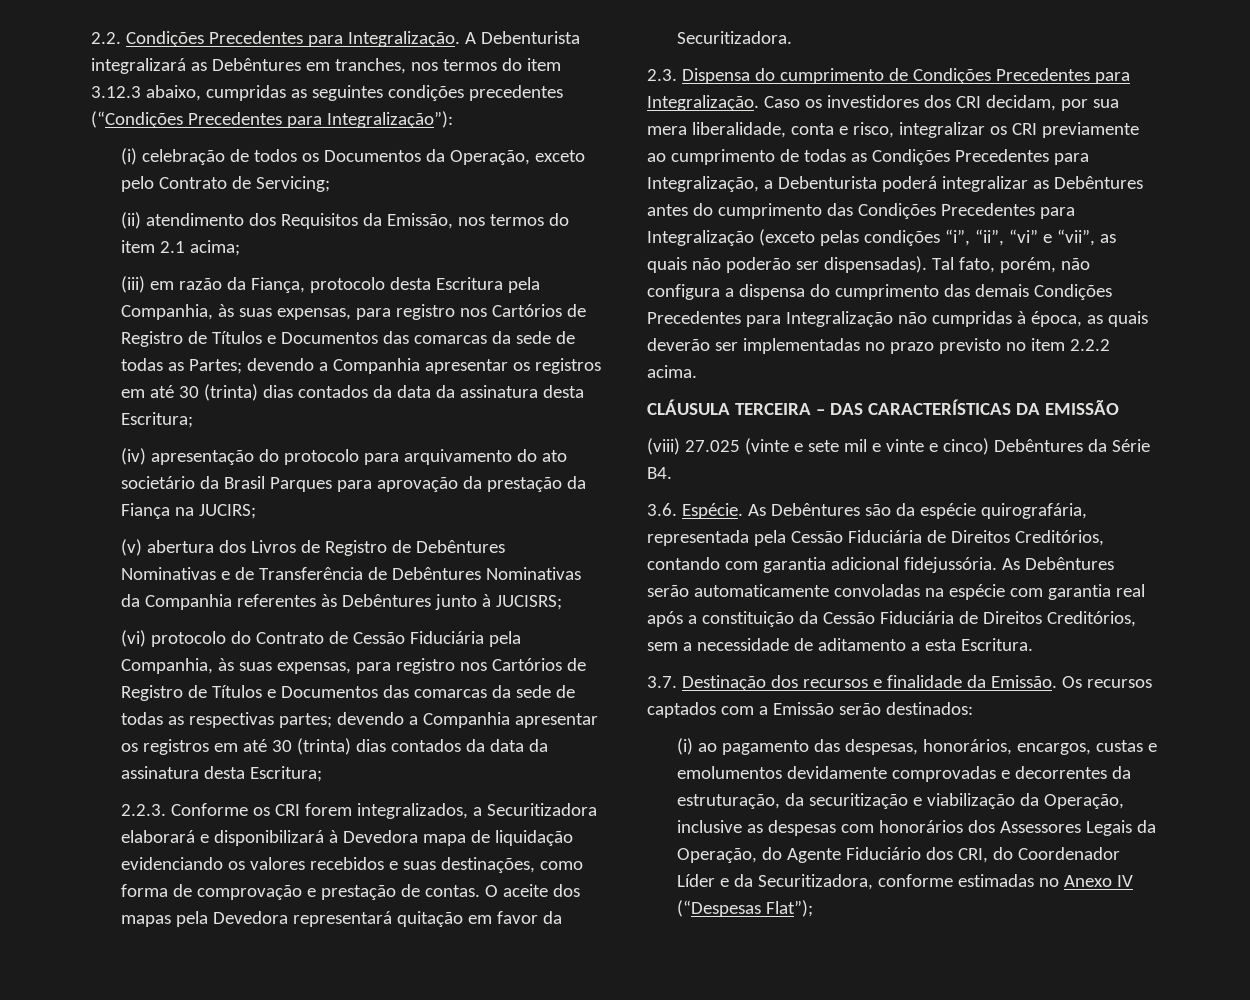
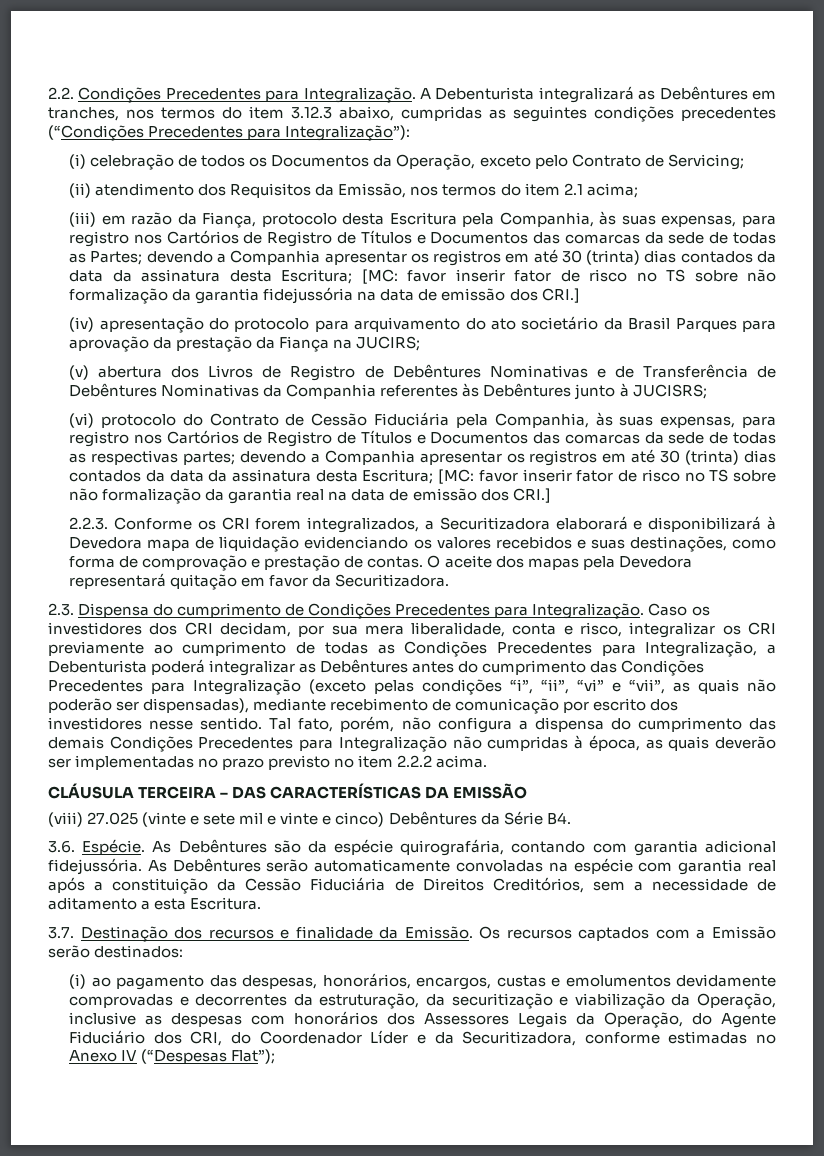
- (iii) em razão da Fiança, protocolo desta Escritura pela Companhia, às suas expensas, para registro nos Cartórios de Registro de Títulos e Documentos das comarcas da sede de todas as Partes; devendo a Companhia apresentar os registros em até 30 (trinta) dias contados da data da assinatura desta Escritura;
+ (iii) em razão da Fiança, protocolo desta Escritura pela Companhia, às suas expensas, para registro nos Cartórios de Registro de Títulos e Documentos das comarcas da sede de todas as Partes; devendo a Companhia apresentar os registros em até 30 (trinta) dias contados da data da assinatura desta Escritura; [MC: favor inserir fator de risco no TS sobre não formalização da garantia fidejussória na data de emissão dos CRI.]
- (vi) protocolo do Contrato de Cessão Fiduciária pela Companhia, às suas expensas, para registro nos Cartórios de Registro de Títulos e Documentos das comarcas da sede de todas as respectivas partes; devendo a Companhia apresentar os registros em até 30 (trinta) dias contados da data da assinatura desta Escritura;
+ (vi) protocolo do Contrato de Cessão Fiduciária pela Companhia, às suas expensas, para registro nos Cartórios de Registro de Títulos e Documentos das comarcas da sede de todas as respectivas partes; devendo a Companhia apresentar os registros em até 30 (trinta) dias contados da data da assinatura desta Escritura; [MC: favor inserir fator de risco no TS sobre não formalização da garantia real na data de emissão dos CRI.]
- Caso os investidores dos CRI decidam, por sua mera liberalidade, conta e risco, integralizar os CRI previamente ao cumprimento de todas as Condições Precedentes para Integralização, a Debenturista poderá integralizar as Debêntures antes do cumprimento das Condições Precedentes para Integralização (exceto pelas condições “i”, “ii”, “vi” e “vii”, as quais não poderão ser dispensadas).
+ Caso os investidores dos CRI decidam, por sua mera liberalidade, conta e risco, integralizar os CRI previamente ao cumprimento de todas as Condições Precedentes para Integralização, a Debenturista poderá integralizar as Debêntures antes do cumprimento das Condições Precedentes para Integralização (exceto pelas condições “i”, “ii”, “vi” e “vii”, as quais não poderão ser dispensadas), mediante recebimento de comunicação por escrito dos investidores nesse sentido.
- As Debêntures são da espécie quirografária, representada pela Cessão Fiduciária de Direitos Creditórios, contando com garantia adicional fidejussória.
+ As Debêntures são da espécie quirografária, contando com garantia adicional fidejussória.

